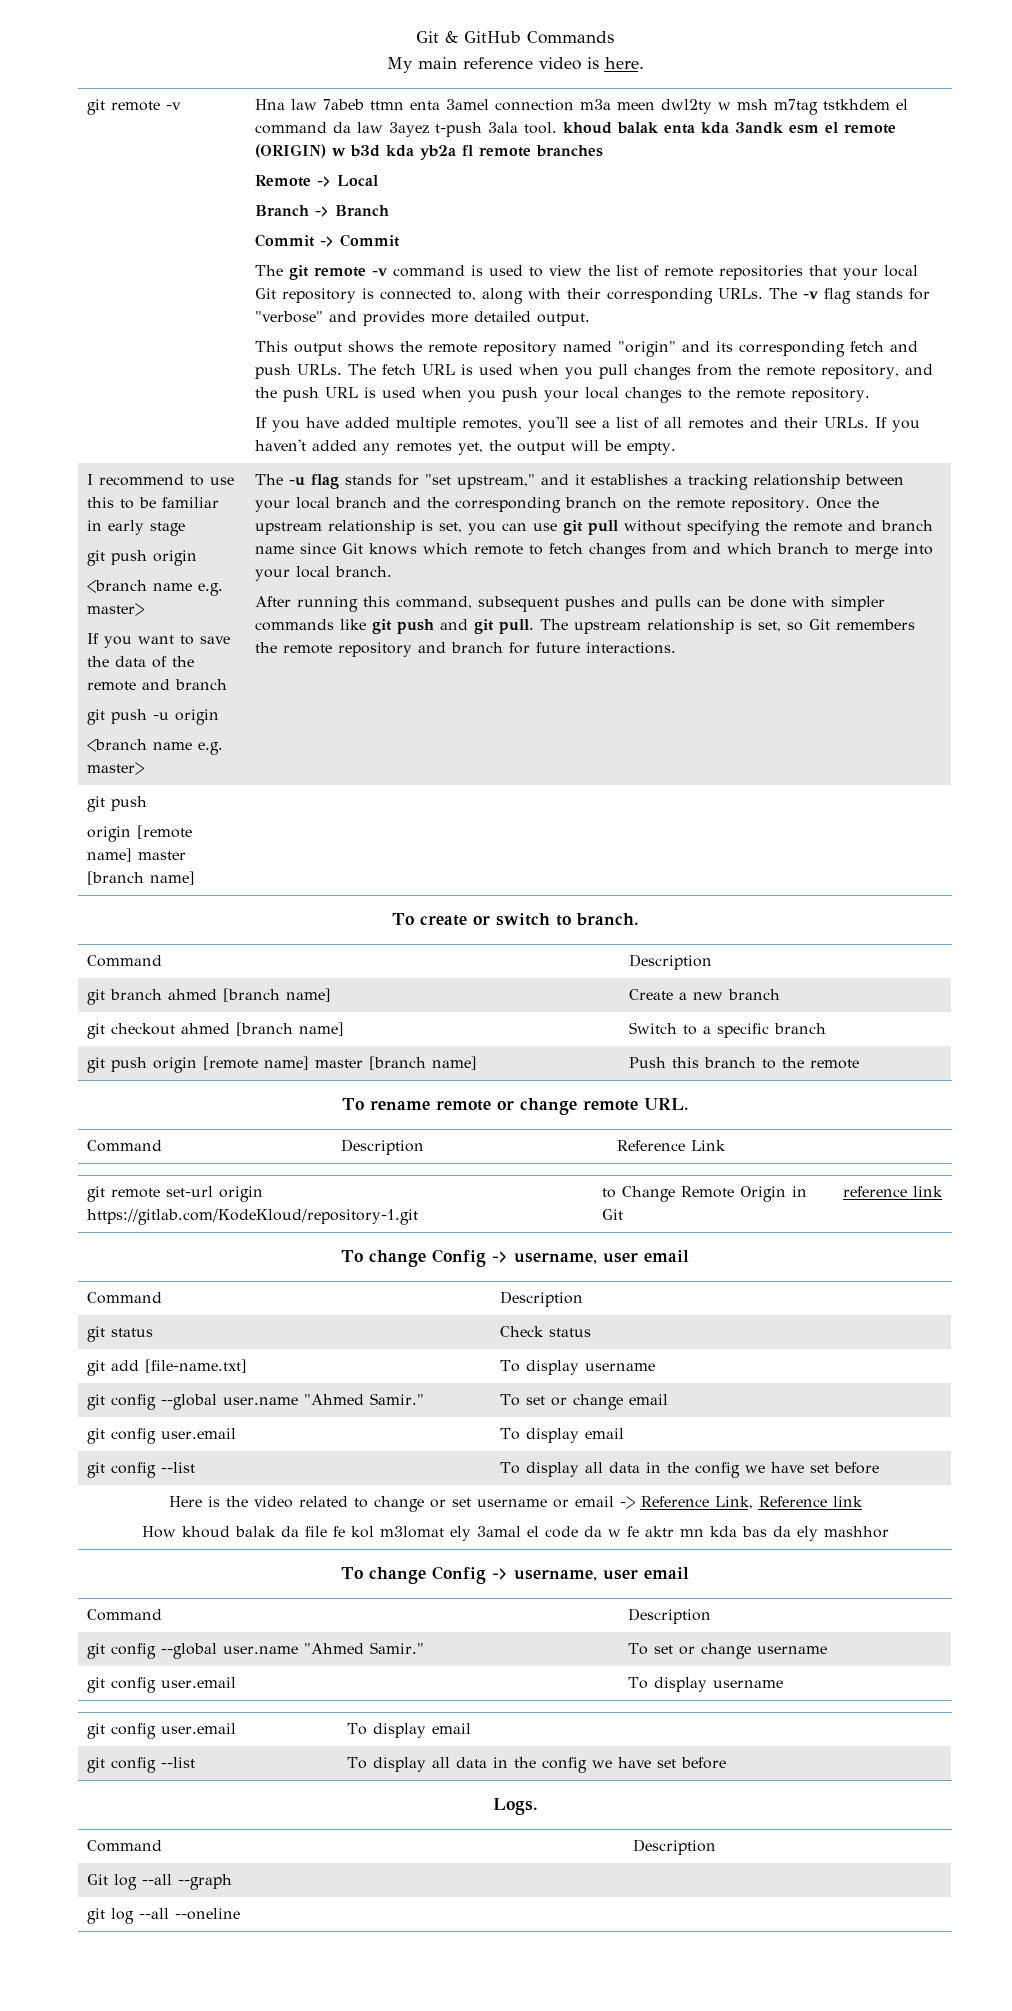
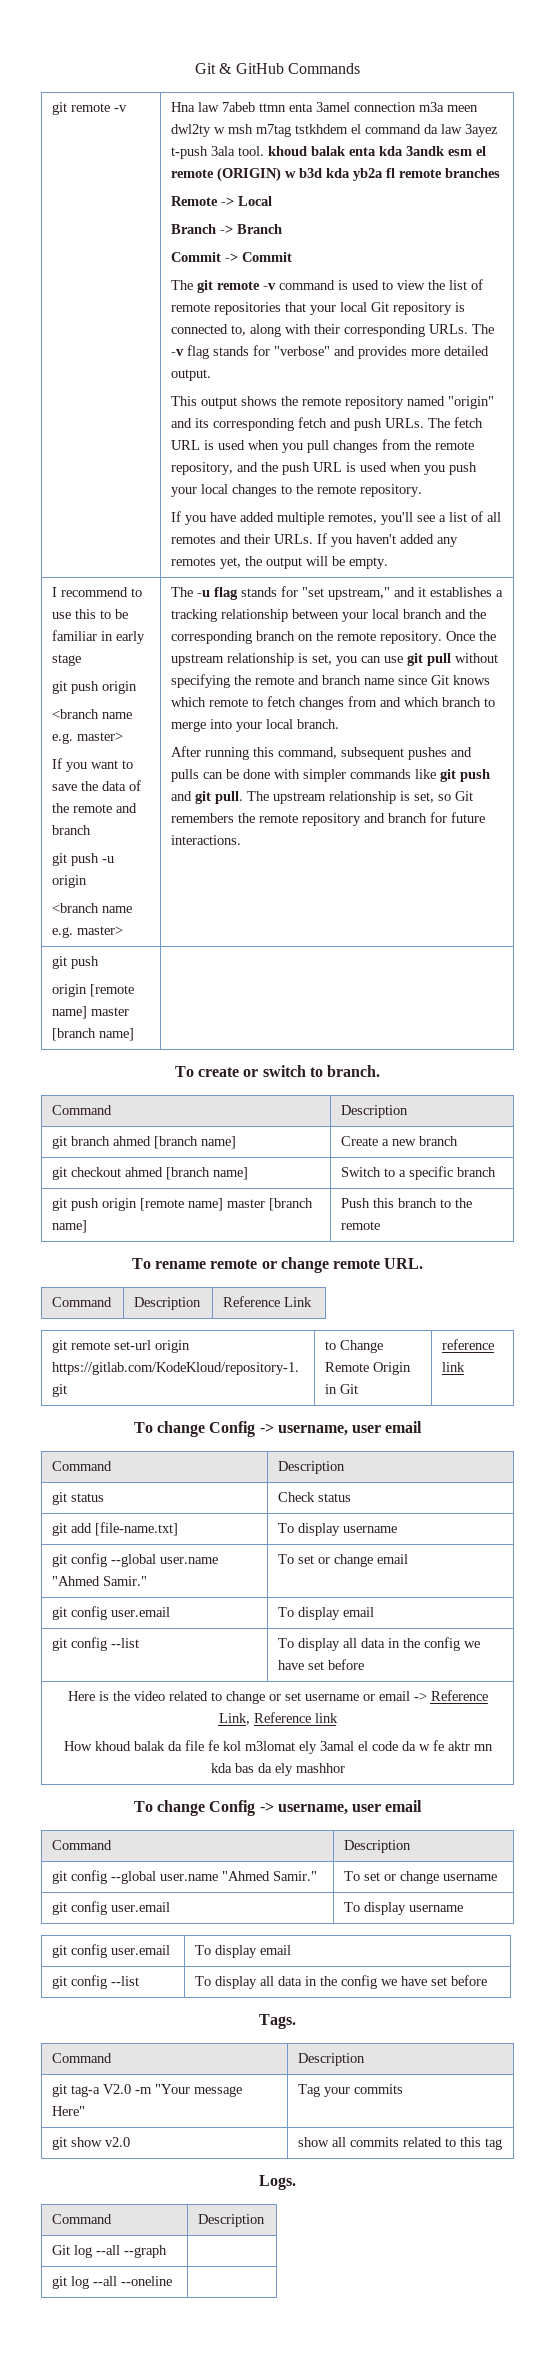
- My main reference video is here.
+ Tags.
+ Command | Description
+ git tag-a V2.0 -m "Your message Here" | Tag your commits
+ git show v2.0 | show all commits related to this tag

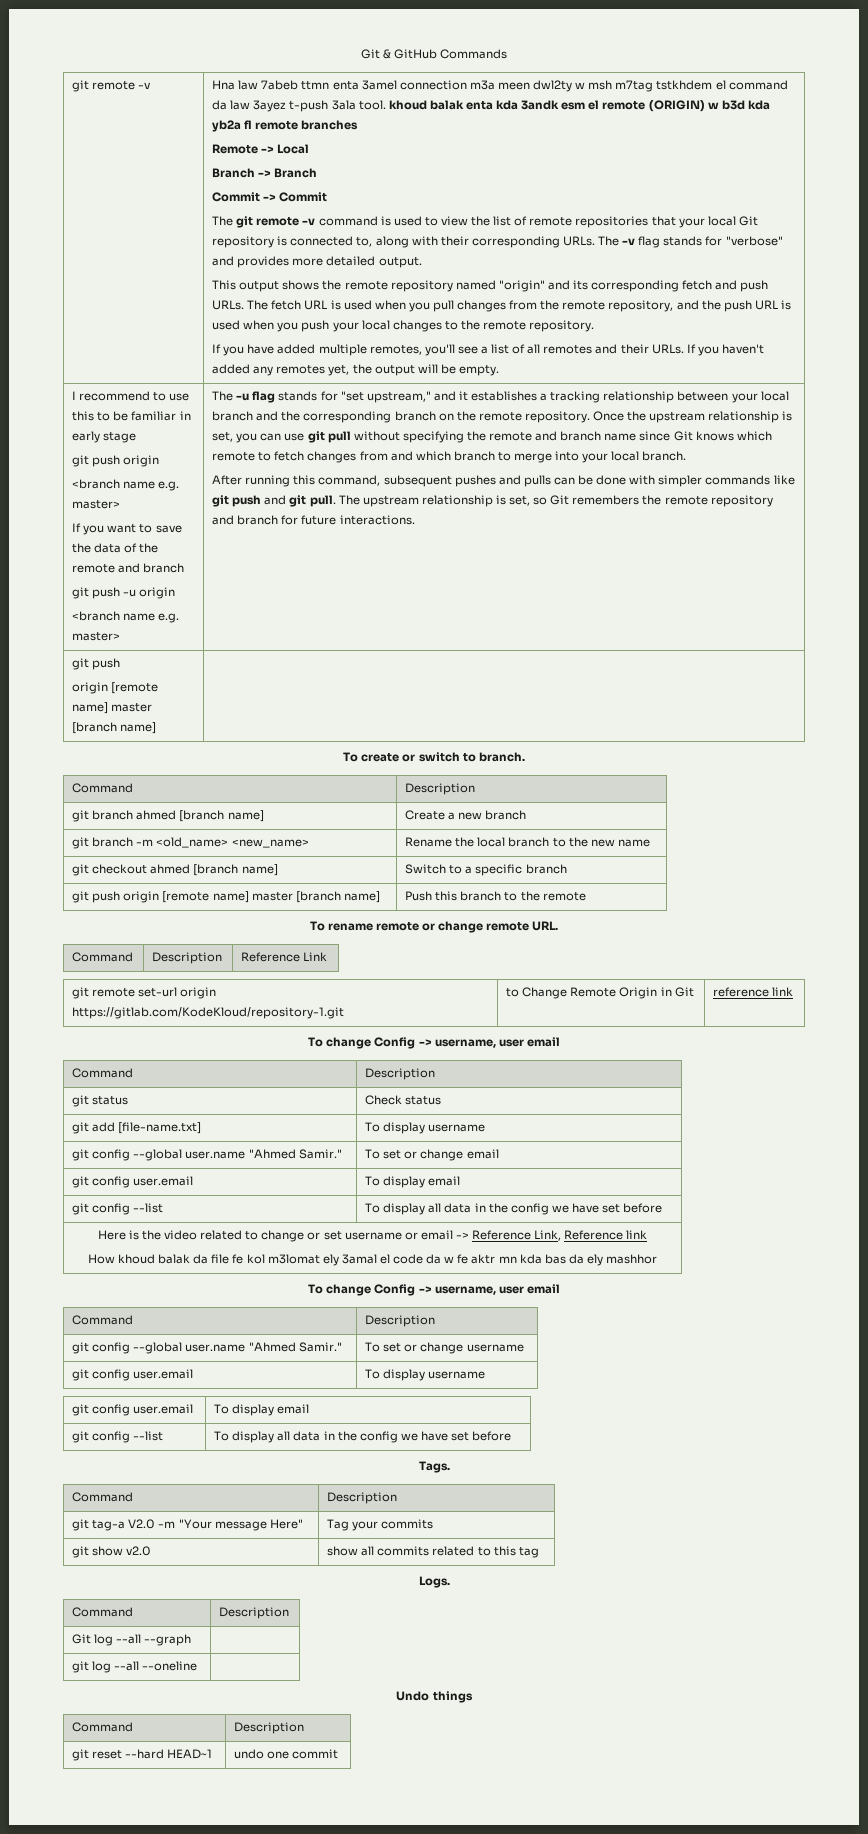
+ git branch -m <old_name> <new_name> | Rename the local branch to the new name
+ Undo things
+ Command | Description
+ git reset --hard HEAD~1 | undo one commit

